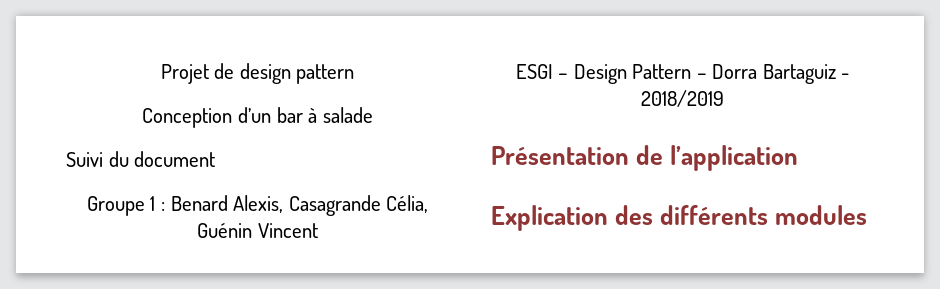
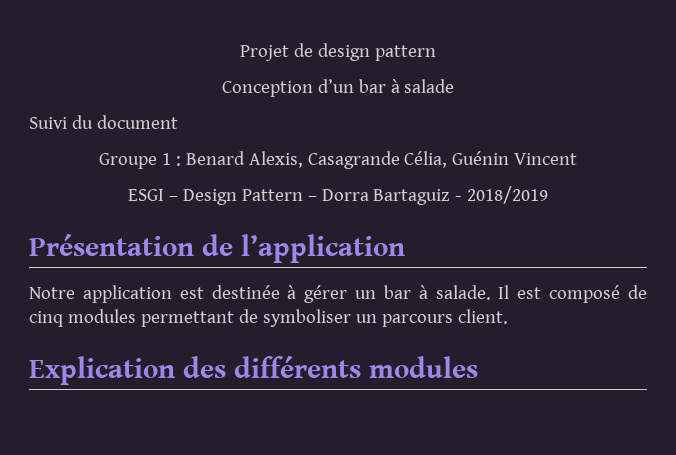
+ Notre application est destinée à gérer un bar à salade. Il est composé de cinq modules permettant de symboliser un parcours client.

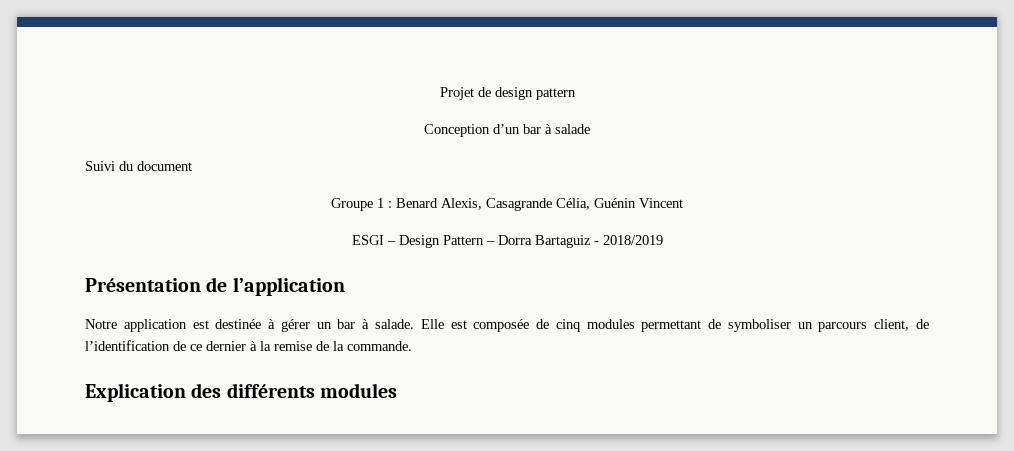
- Il est composé de cinq modules permettant de symboliser un parcours client.
+ Elle est composée de cinq modules permettant de symboliser un parcours client, de l’identification de ce dernier à la remise de la commande.

